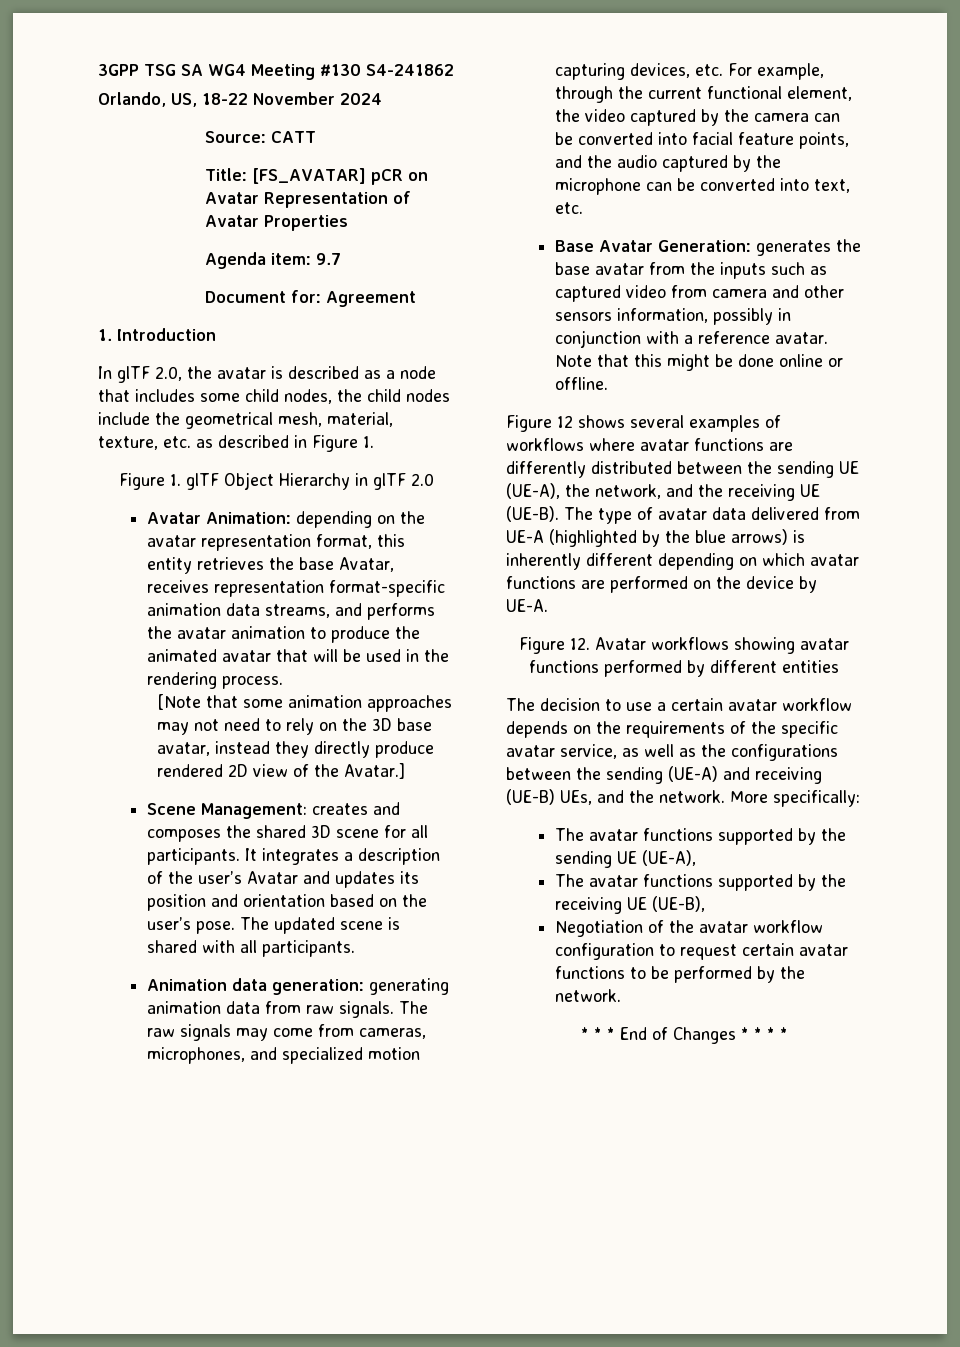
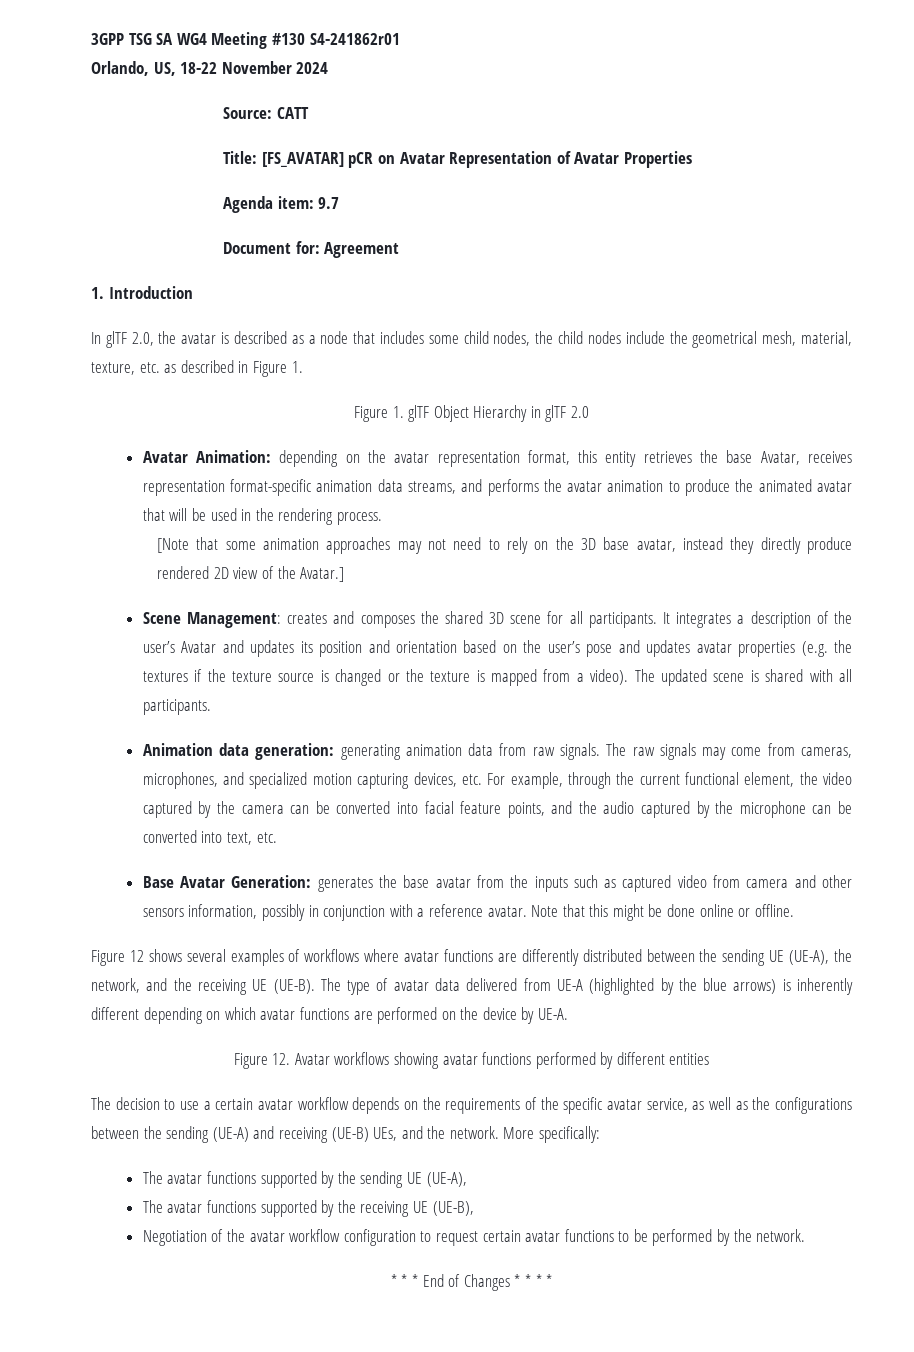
- 3GPP TSG SA WG4 Meeting #130 S4-241862
+ 3GPP TSG SA WG4 Meeting #130 S4-241862r01
- It integrates a description of the user’s Avatar and updates its position and orientation based on the user’s pose.
+ It integrates a description of the user’s Avatar and updates its position and orientation based on the user’s pose and updates avatar properties (e.g. the textures if the texture source is changed or the texture is mapped from a video).

